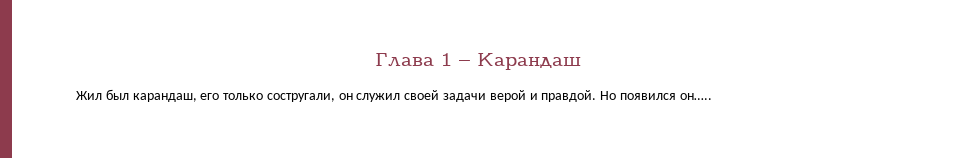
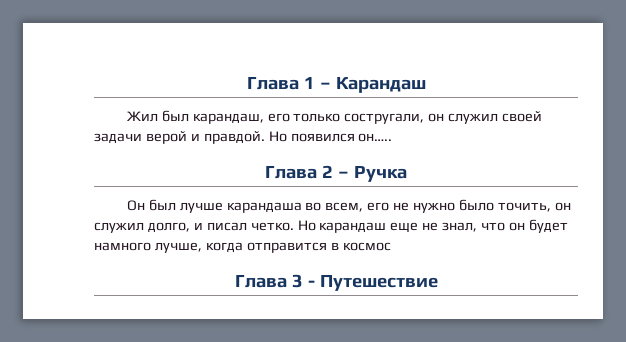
+ Глава 2 – Ручка
+ Он был лучше карандаша во всем, его не нужно было точить, он служил долго, и писал четко. Но карандаш еще не знал, что он будет намного лучше, когда отправится в космос
+ Глава 3 - Путешествие

